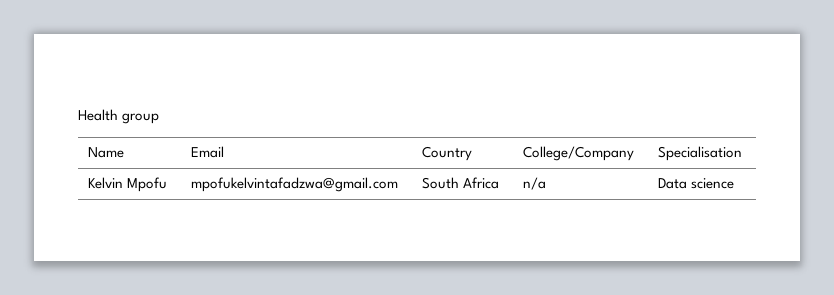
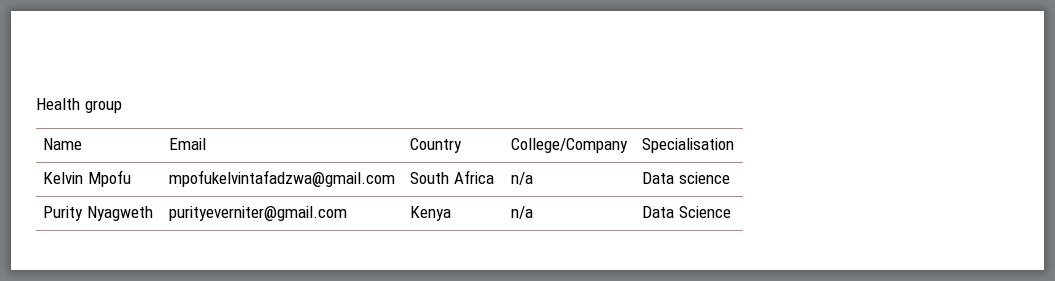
+ Purity Nyagweth | purityeverniter@gmail.com | Kenya | n/a | Data Science

